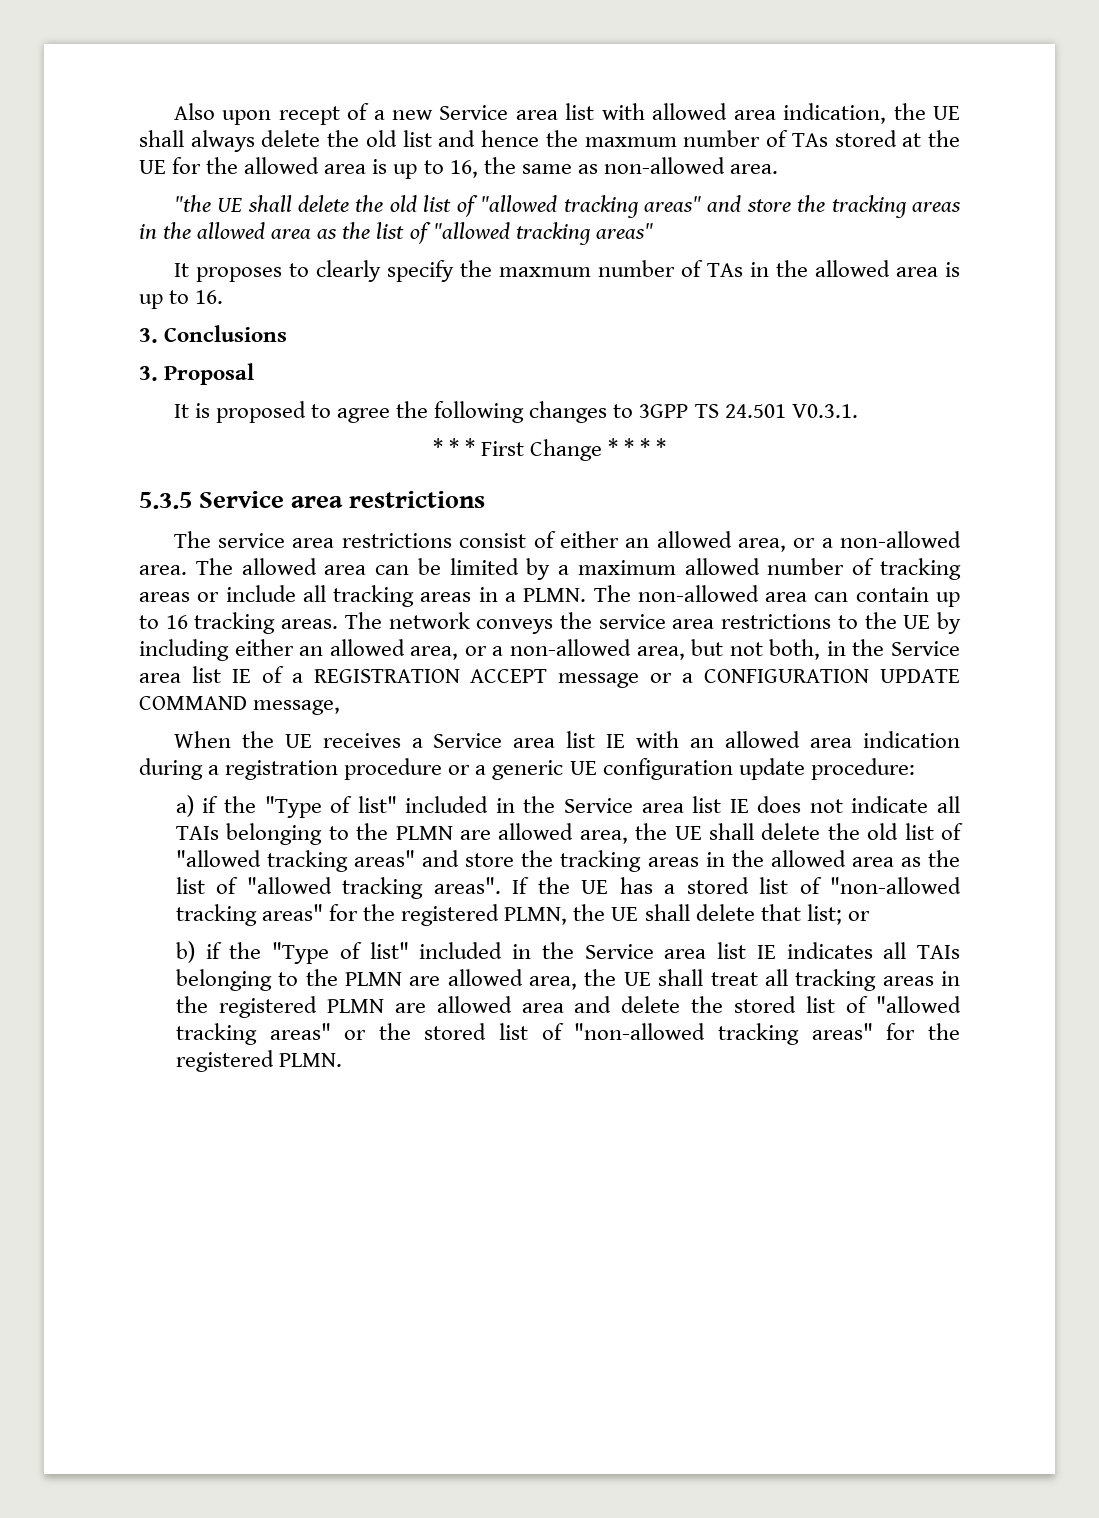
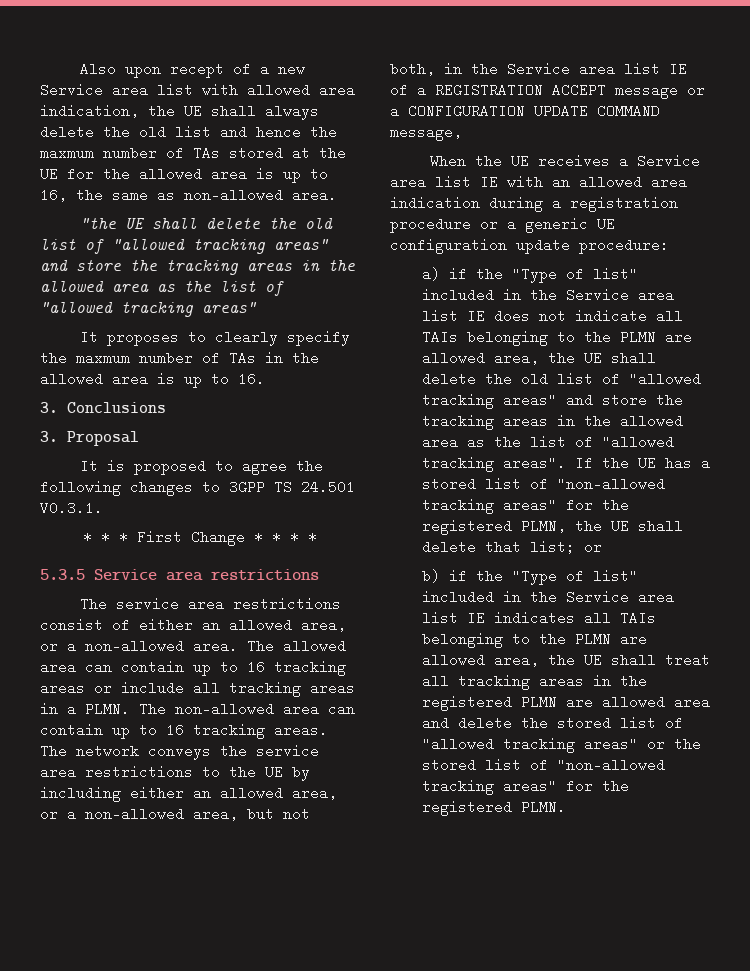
- The allowed area can be limited by a maximum allowed number of tracking areas or include all tracking areas in a PLMN.
+ The allowed area can contain up to 16 tracking areas or include all tracking areas in a PLMN.

